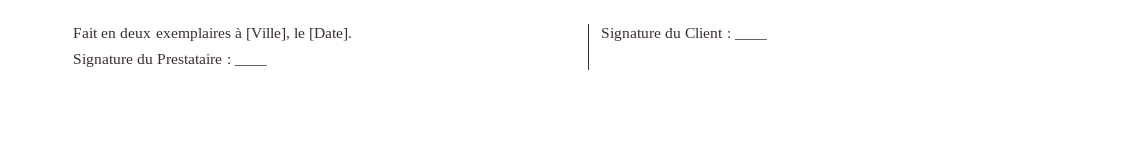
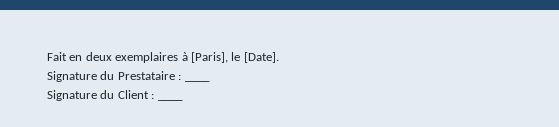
- Fait en deux exemplaires à [Ville], le [Date].
+ Fait en deux exemplaires à [Paris], le [Date].

